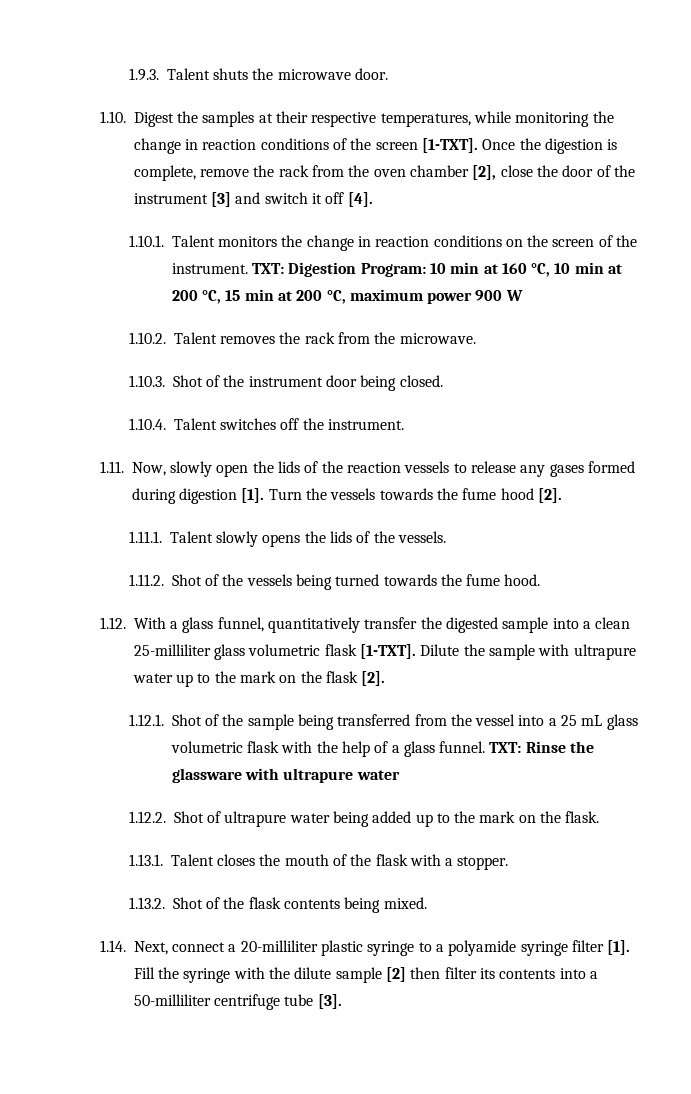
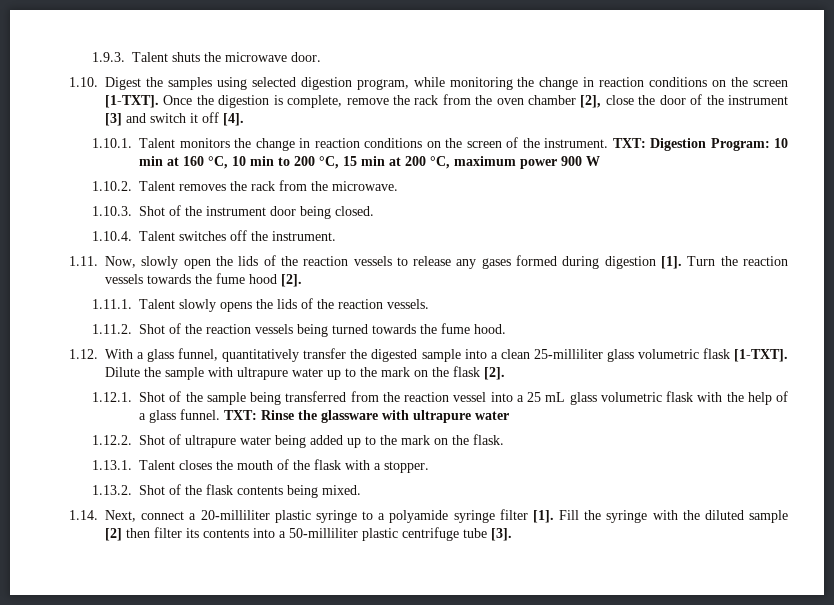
- 1.10. Digest the samples at their respective temperatures, while monitoring the change in reaction conditions of the screen [1-TXT].
+ 1.10. Digest the samples using selected digestion program, while monitoring the change in reaction conditions on the screen [1-TXT].
- TXT: Digestion Program: 10 min at 160 °C, 10 min at 200 °C, 15 min at 200 °C, maximum power 900 W
+ TXT: Digestion Program: 10 min at 160 °C, 10 min to 200 °C, 15 min at 200 °C, maximum power 900 W
- Turn the vessels towards the fume hood [2].
+ Turn the reaction vessels towards the fume hood [2].
- 1.11.1. Talent slowly opens the lids of the vessels.
+ 1.11.1. Talent slowly opens the lids of the reaction vessels.
- 1.11.2. Shot of the vessels being turned towards the fume hood.
+ 1.11.2. Shot of the reaction vessels being turned towards the fume hood.
- 1.12.1. Shot of the sample being transferred from the vessel into a 25 mL glass volumetric flask with the help of a glass funnel.
+ 1.12.1. Shot of the sample being transferred from the reaction vessel into a 25 mL glass volumetric flask with the help of a glass funnel.
- Fill the syringe with the dilute sample [2] then filter its contents into a 50-milliliter centrifuge tube [3].
+ Fill the syringe with the diluted sample [2] then filter its contents into a 50-milliliter plastic centrifuge tube [3].

